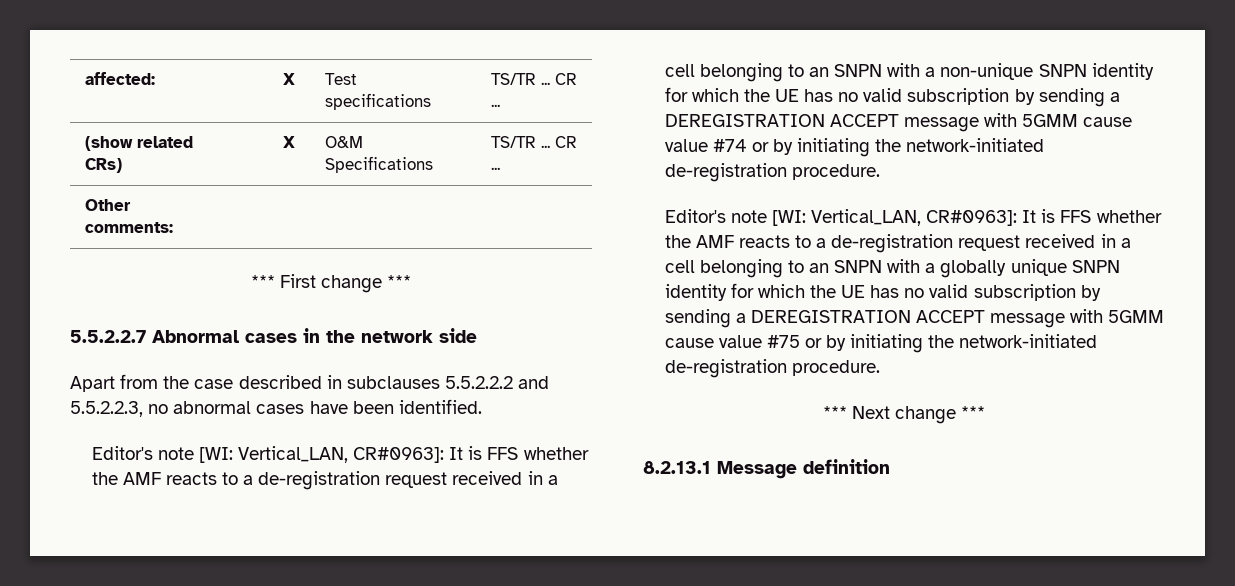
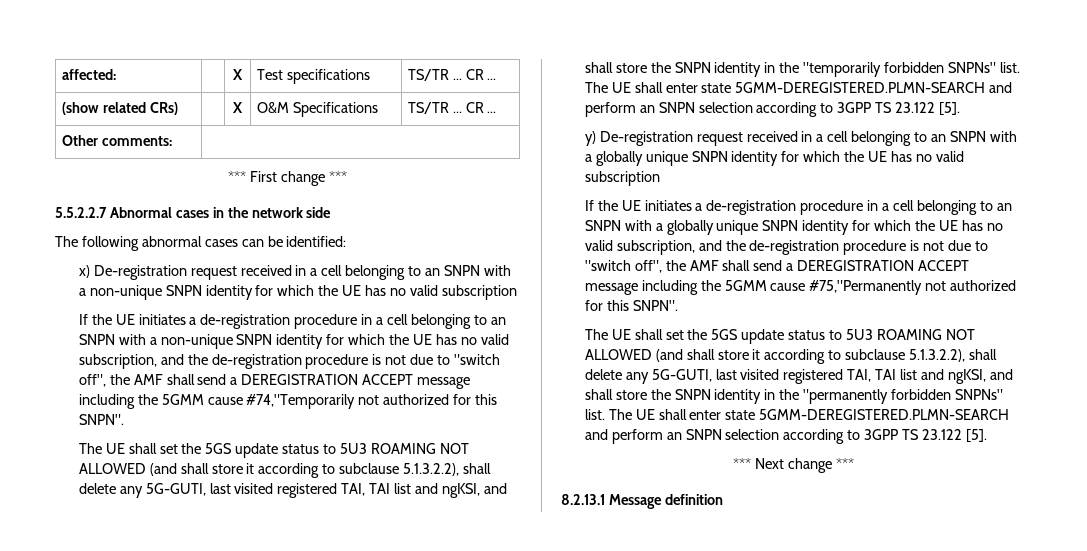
- Apart from the case described in subclauses 5.5.2.2.2 and 5.5.2.2.3, no abnormal cases have been identified.
- Editor's note [WI: Vertical_LAN, CR#0963]: It is FFS whether the AMF reacts to a de-registration request received in a cell belonging to an SNPN with a non-unique SNPN identity for which the UE has no valid subscription by sending a DEREGISTRATION ACCEPT message with 5GMM cause value #74 or by initiating the network-initiated de-registration procedure.
- Editor's note [WI: Vertical_LAN, CR#0963]: It is FFS whether the AMF reacts to a de-registration request received in a cell belonging to an SNPN with a globally unique SNPN identity for which the UE has no valid subscription by sending a DEREGISTRATION ACCEPT message with 5GMM cause value #75 or by initiating the network-initiated de-registration procedure.
+ The following abnormal cases can be identified:
+ x) De-registration request received in a cell belonging to an SNPN with a non-unique SNPN identity for which the UE has no valid subscription
+ If the UE initiates a de-registration procedure in a cell belonging to an SNPN with a non-unique SNPN identity for which the UE has no valid subscription, and the de-registration procedure is not due to "switch off", the AMF shall send a DEREGISTRATION ACCEPT message including the 5GMM cause #74,"Temporarily not authorized for this SNPN".
+ The UE shall set the 5GS update status to 5U3 ROAMING NOT ALLOWED (and shall store it according to subclause 5.1.3.2.2), shall delete any 5G-GUTI, last visited registered TAI, TAI list and ngKSI, and shall store the SNPN identity in the "temporarily forbidden SNPNs" list. The UE shall enter state 5GMM-DEREGISTERED.PLMN-SEARCH and perform an SNPN selection according to 3GPP TS 23.122 [5].
+ y) De-registration request received in a cell belonging to an SNPN with a globally unique SNPN identity for which the UE has no valid subscription
+ If the UE initiates a de-registration procedure in a cell belonging to an SNPN with a globally unique SNPN identity for which the UE has no valid subscription, and the de-registration procedure is not due to "switch off", the AMF shall send a DEREGISTRATION ACCEPT message including the 5GMM cause #75,"Permanently not authorized for this SNPN".
+ The UE shall set the 5GS update status to 5U3 ROAMING NOT ALLOWED (and shall store it according to subclause 5.1.3.2.2), shall delete any 5G-GUTI, last visited registered TAI, TAI list and ngKSI, and shall store the SNPN identity in the "permanently forbidden SNPNs" list. The UE shall enter state 5GMM-DEREGISTERED.PLMN-SEARCH and perform an SNPN selection according to 3GPP TS 23.122 [5].

